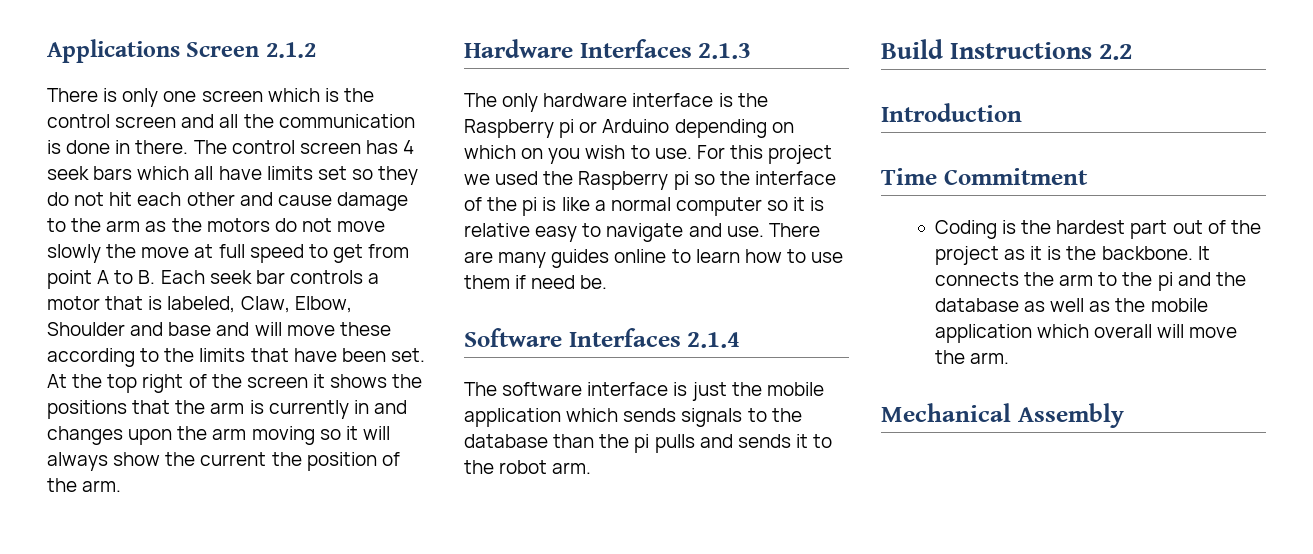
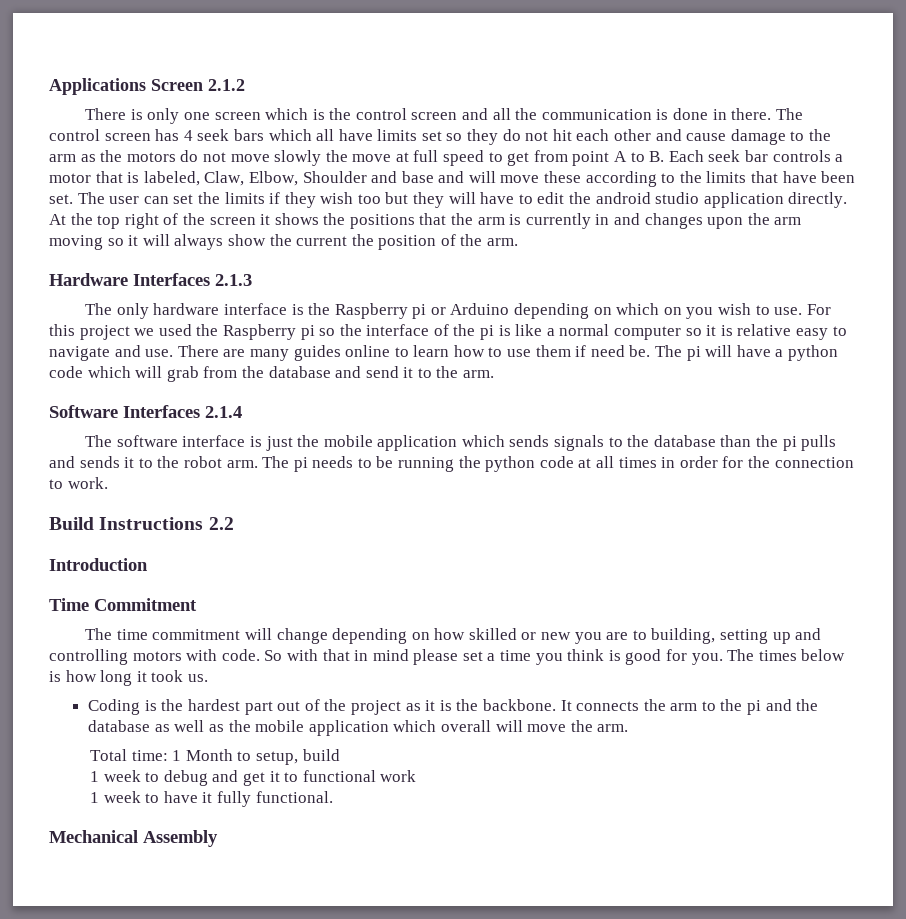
+ The user can set the limits if they wish too but they will have to edit the android studio application directly.
+ The pi will have a python code which will grab from the database and send it to the arm.
+ The pi needs to be running the python code at all times in order for the connection to work.
+ The time commitment will change depending on how skilled or new you are to building, setting up and controlling motors with code. So with that in mind please set a time you think is good for you. The times below is how long it took us.
+ Total time: 1 Month to setup, build
+ 1 week to debug and get it to functional work
+ 1 week to have it fully functional.

